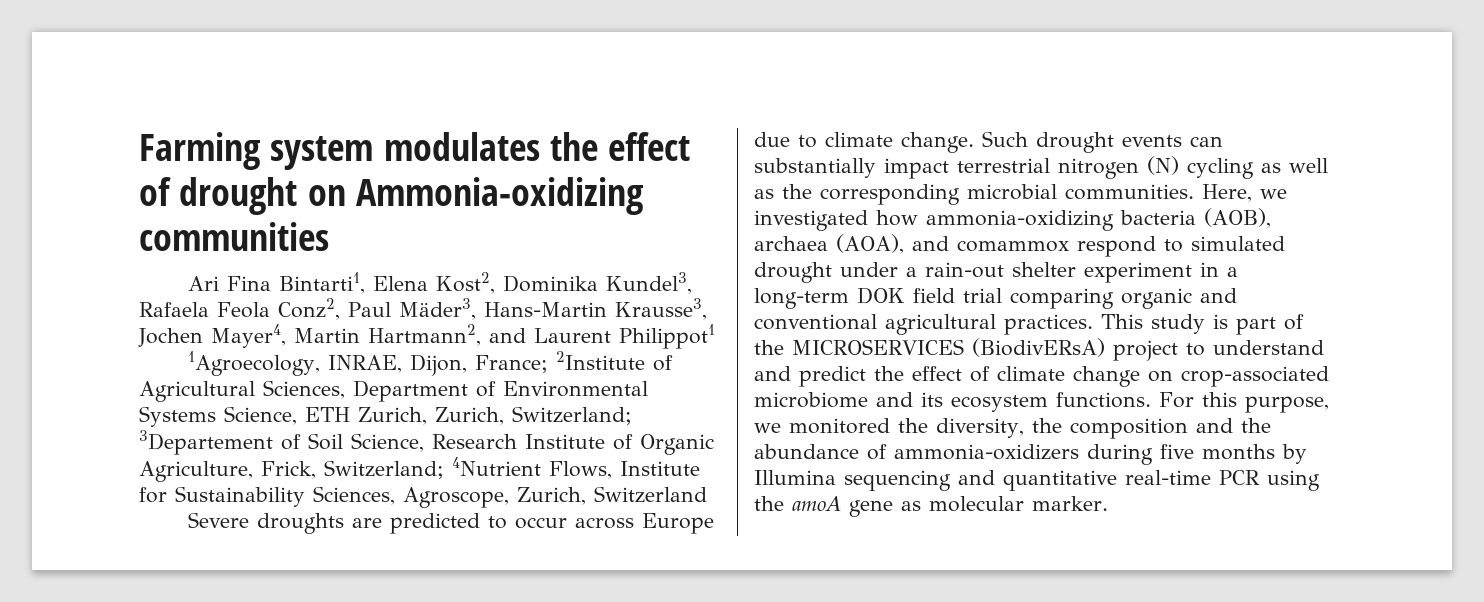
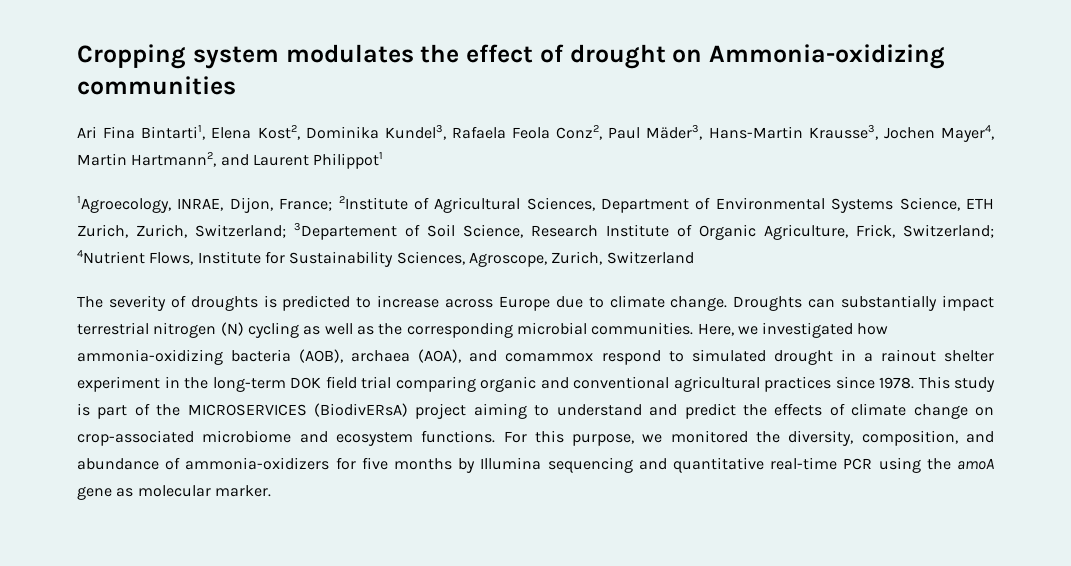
- Farming system modulates the effect of drought on Ammonia-oxidizing communities
+ Cropping system modulates the effect of drought on Ammonia-oxidizing communities
- Severe droughts are predicted to occur across Europe due to climate change.
+ The severity of droughts is predicted to increase across Europe due to climate change.
- Such drought events can substantially impact terrestrial nitrogen (N) cycling as well as the corresponding microbial communities.
+ Droughts can substantially impact terrestrial nitrogen (N) cycling as well as the corresponding microbial communities.
- Here, we investigated how ammonia-oxidizing bacteria (AOB), archaea (AOA), and comammox respond to simulated drought under a rain-out shelter experiment in a long-term DOK field trial comparing organic and conventional agricultural practices.
+ Here, we investigated how ammonia-oxidizing bacteria (AOB), archaea (AOA), and comammox respond to simulated drought in a rainout shelter experiment in the long-term DOK field trial comparing organic and conventional agricultural practices since 1978.
- This study is part of the MICROSERVICES (BiodivERsA) project to understand and predict the effect of climate change on crop-associated microbiome and its ecosystem functions.
+ This study is part of the MICROSERVICES (BiodivERsA) project aiming to understand and predict the effects of climate change on crop-associated microbiome and ecosystem functions.
- For this purpose, we monitored the diversity, the composition and the abundance of ammonia-oxidizers during five months by Illumina sequencing and quantitative real-time PCR using the amoA gene as molecular marker.
+ For this purpose, we monitored the diversity, composition, and abundance of ammonia-oxidizers for five months by Illumina sequencing and quantitative real-time PCR using the amoA gene as molecular marker.

